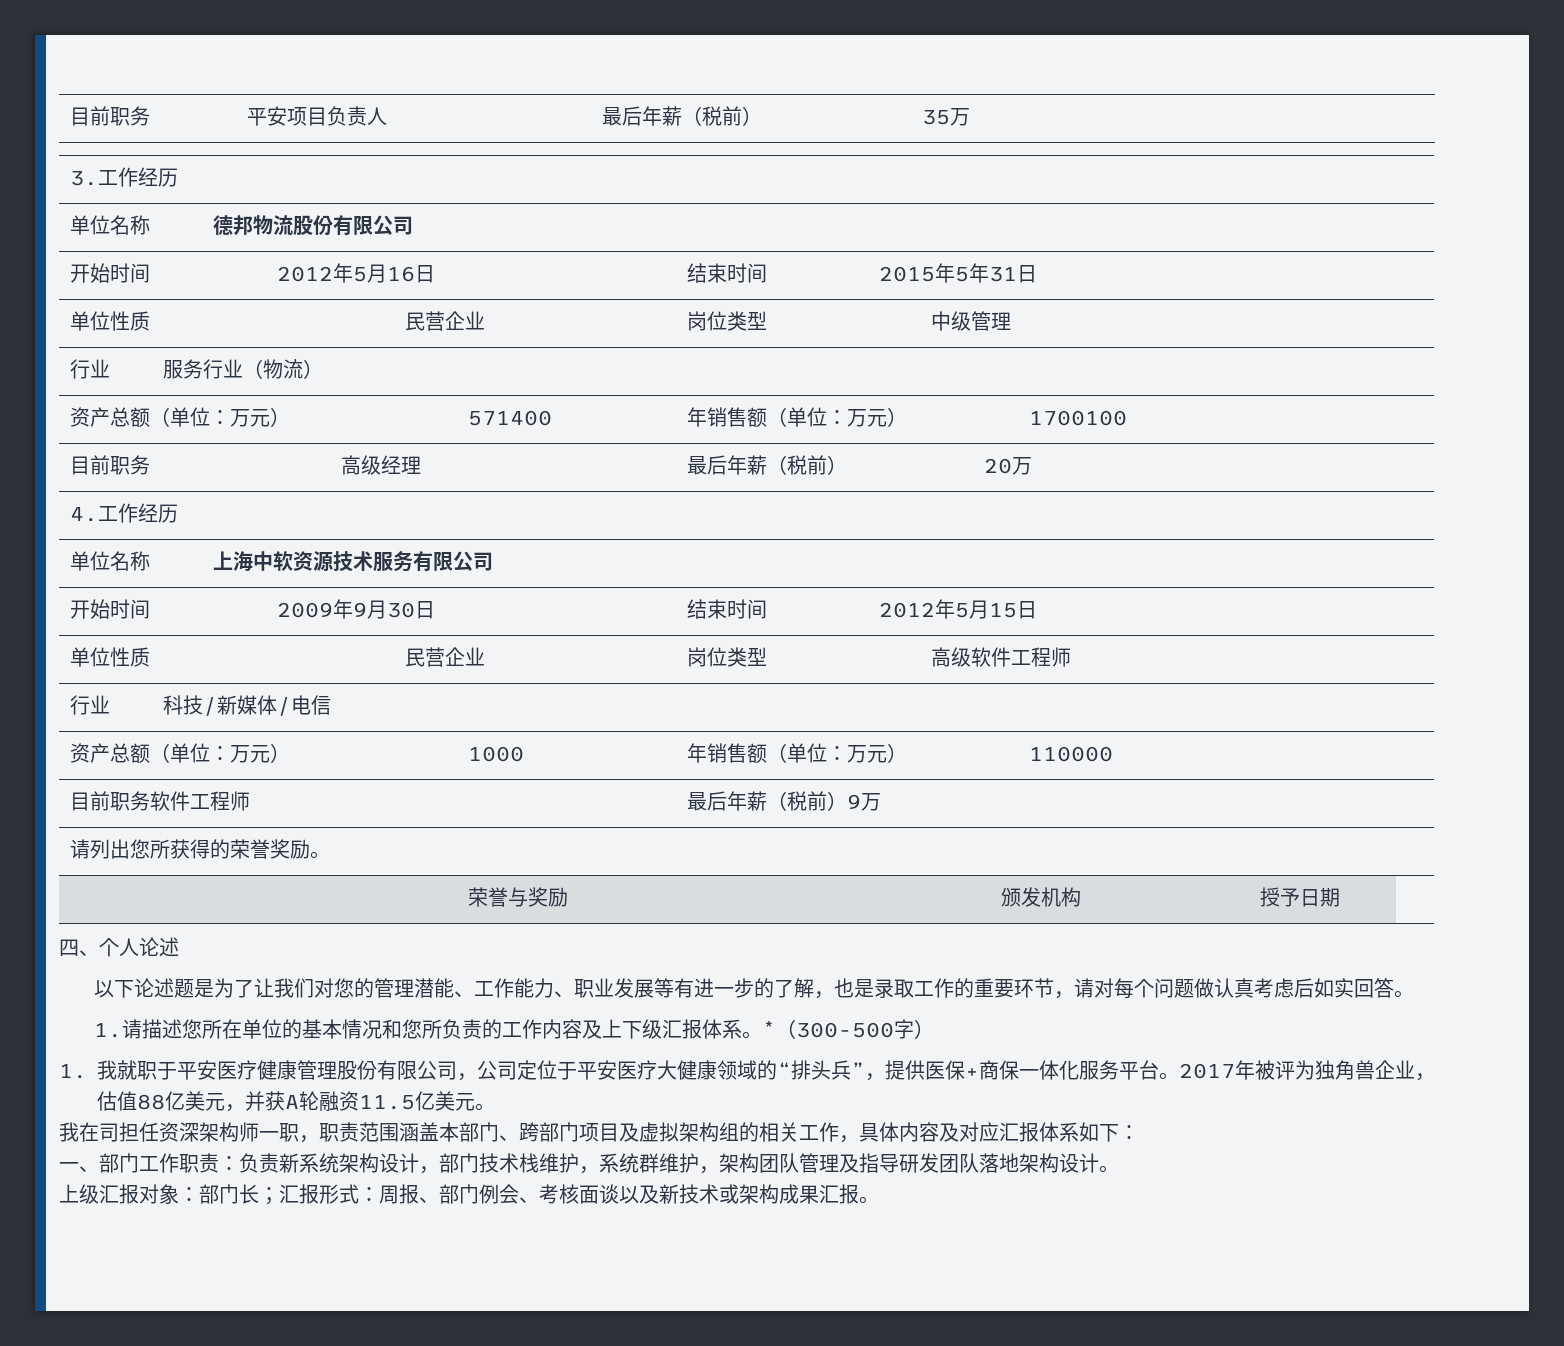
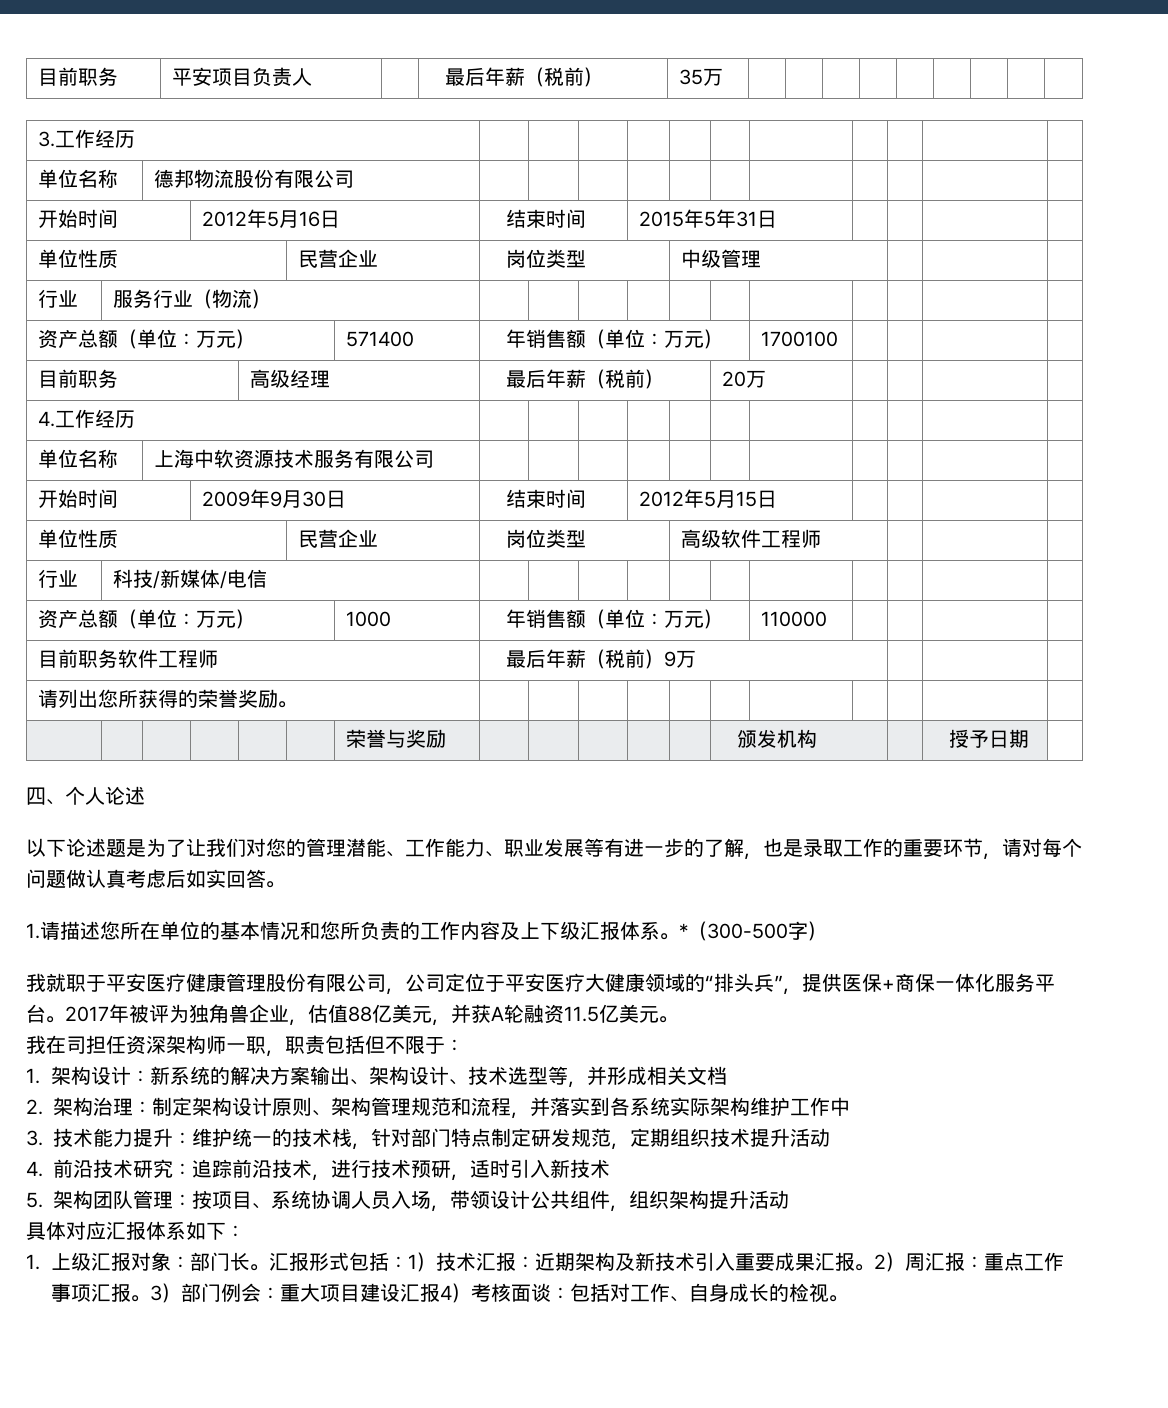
- 1.我就职于平安医疗健康管理股份有限公司，公司定位于平安医疗大健康领域的“排头兵”，提供医保+商保一体化服务平台。
+ 我就职于平安医疗健康管理股份有限公司，公司定位于平安医疗大健康领域的“排头兵”，提供医保+商保一体化服务平台。
- 我在司担任资深架构师一职，职责范围涵盖本部门、跨部门项目及虚拟架构组的相关工作，具体内容及对应汇报体系如下：
+ 我在司担任资深架构师一职，职责包括但不限于：
+ 1.架构设计：新系统的解决方案输出、架构设计、技术选型等，并形成相关文档
+ 2.架构治理：制定架构设计原则、架构管理规范和流程，并落实到各系统实际架构维护工作中
+ 3.技术能力提升：维护统一的技术栈，针对部门特点制定研发规范，定期组织技术提升活动
+ 4.前沿技术研究：追踪前沿技术，进行技术预研，适时引入新技术
+ 5.架构团队管理：按项目、系统协调人员入场，带领设计公共组件，组织架构提升活动
+ 具体对应汇报体系如下：
- 一、部门工作职责：负责新系统架构设计，部门技术栈维护，系统群维护，架构团队管理及指导研发团队落地架构设计。
- 上级汇报对象：部门长；汇报形式：周报、部门例会、考核面谈以及新技术或架构成果汇报。
+ 1.上级汇报对象：部门长。汇报形式包括：1）技术汇报：近期架构及新技术引入重要成果汇报。2）周汇报：重点工作事项汇报。3）部门例会：重大项目建设汇报4）考核面谈：包括对工作、自身成长的检视。

